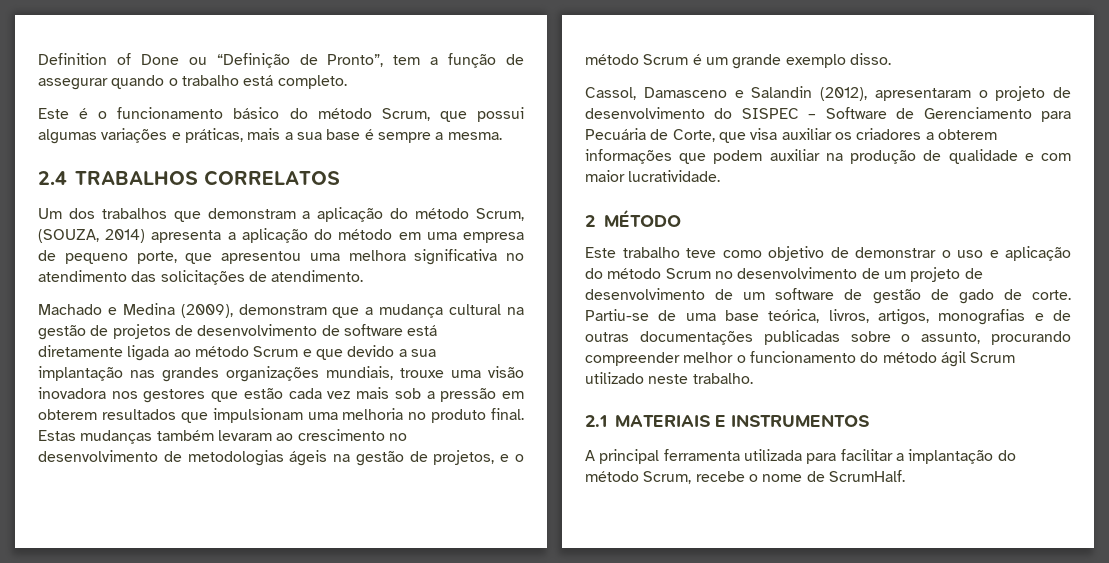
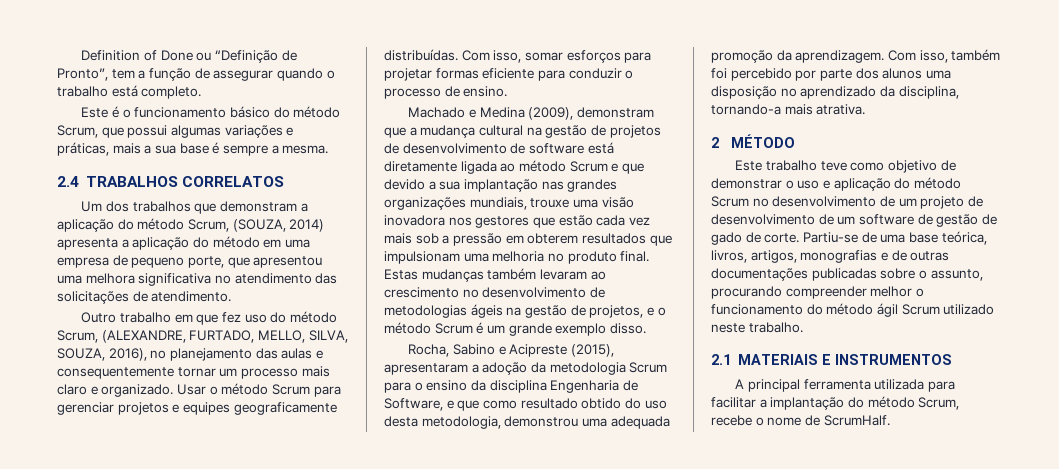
+ Outro trabalho em que fez uso do método Scrum, (ALEXANDRE, FURTADO, MELLO, SILVA, SOUZA, 2016), no planejamento das aulas e consequentemente tornar um processo mais claro e organizado. Usar o método Scrum para gerenciar projetos e equipes geograficamente distribuídas. Com isso, somar esforços para projetar formas eficiente para conduzir o processo de ensino.
- Cassol, Damasceno e Salandin (2012), apresentaram o projeto de desenvolvimento do SISPEC – Software de Gerenciamento para Pecuária de Corte, que visa auxiliar os criadores a obterem informações que podem auxiliar na produção de qualidade e com maior lucratividade.
+ Rocha, Sabino e Acipreste (2015), apresentaram a adoção da metodologia Scrum para o ensino da disciplina Engenharia de Software, e que como resultado obtido do uso desta metodologia, demonstrou uma adequada promoção da aprendizagem. Com isso, também foi percebido por parte dos alunos uma disposição no aprendizado da disciplina, tornando-a mais atrativa.

